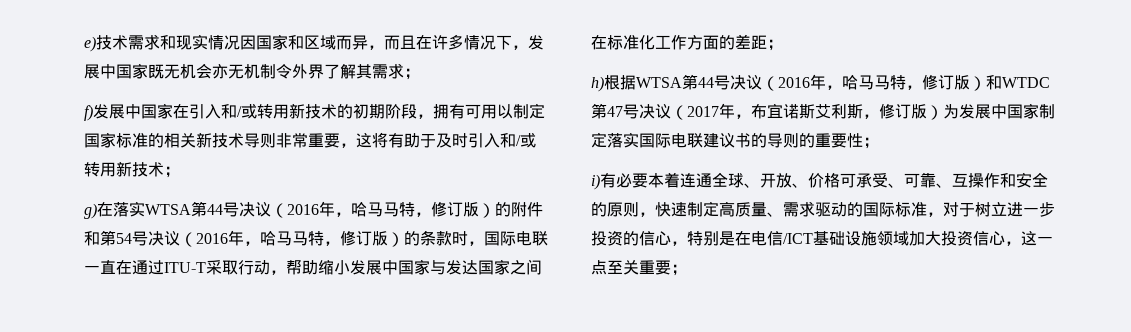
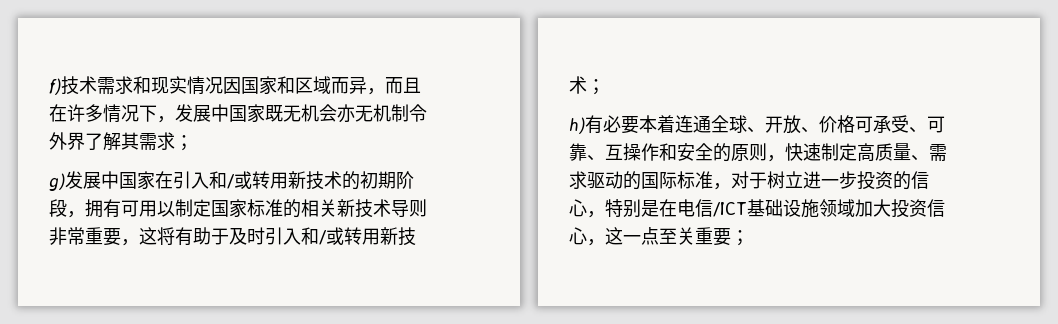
- e)技术需求和现实情况因国家和区域而异，而且在许多情况下，发展中国家既无机会亦无机制令外界了解其需求；
+ f)技术需求和现实情况因国家和区域而异，而且在许多情况下，发展中国家既无机会亦无机制令外界了解其需求；
- f)发展中国家在引入和/或转用新技术的初期阶段，拥有可用以制定国家标准的相关新技术导则非常重要，这将有助于及时引入和/或转用新技术；
+ g)发展中国家在引入和/或转用新技术的初期阶段，拥有可用以制定国家标准的相关新技术导则非常重要，这将有助于及时引入和/或转用新技术；
- g)在落实WTSA第44号决议（2016年，哈马马特，修订版）的附件和第54号决议（2016年，哈马马特，修订版）的条款时，国际电联一直在通过ITU-T采取行动，帮助缩小发展中国家与发达国家之间在标准化工作方面的差距；
- h)根据WTSA第44号决议（2016年，哈马马特，修订版）和WTDC第47号决议（2017年，布宜诺斯艾利斯，修订版）为发展中国家制定落实国际电联建议书的导则的重要性；
- i)有必要本着连通全球、开放、价格可承受、可靠、互操作和安全的原则，快速制定高质量、需求驱动的国际标准，对于树立进一步投资的信心，特别是在电信/ICT基础设施领域加大投资信心，这一点至关重要；
+ h)有必要本着连通全球、开放、价格可承受、可靠、互操作和安全的原则，快速制定高质量、需求驱动的国际标准，对于树立进一步投资的信心，特别是在电信/ICT基础设施领域加大投资信心，这一点至关重要；

